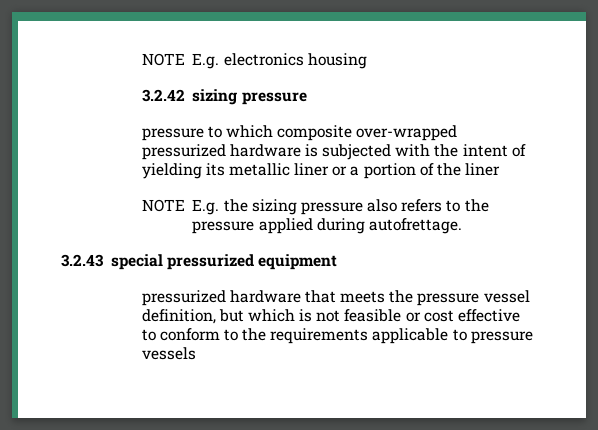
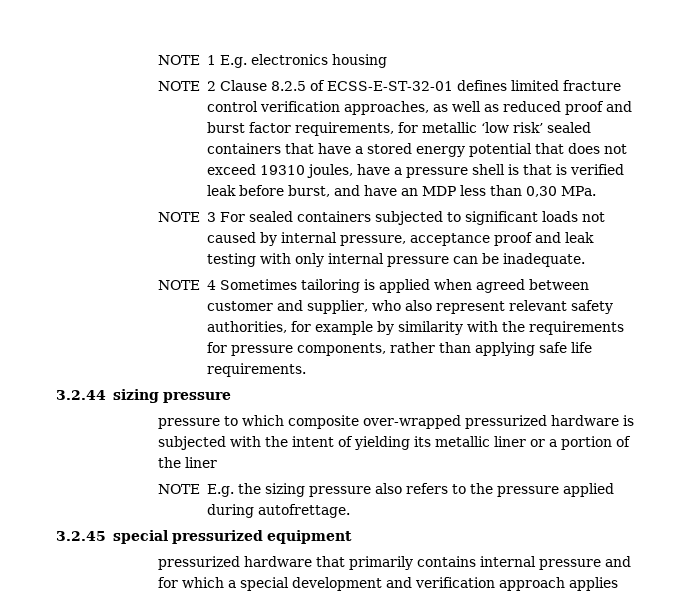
- NOTE E.g. electronics housing
+ NOTE 1 E.g. electronics housing
- 3.2.42 sizing pressure
+ NOTE 2 Clause 8.2.5 of ECSS-E-ST-32-01 defines limited fracture control verification approaches, as well as reduced proof and burst factor requirements, for metallic ‘low risk’ sealed containers that have a stored energy potential that does not exceed 19310 joules, have a pressure shell is that is verified leak before burst, and have an MDP less than 0,30 MPa.
+ NOTE 3 For sealed containers subjected to significant loads not caused by internal pressure, acceptance proof and leak testing with only internal pressure can be inadequate.
+ NOTE 4 Sometimes tailoring is applied when agreed between customer and supplier, who also represent relevant safety authorities, for example by similarity with the requirements for pressure components, rather than applying safe life requirements.
+ 3.2.44 sizing pressure
- 3.2.43 special pressurized equipment
+ 3.2.45 special pressurized equipment
- pressurized hardware that meets the pressure vessel definition, but which is not feasible or cost effective to conform to the requirements applicable to pressure vessels
+ pressurized hardware that primarily contains internal pressure and for which a special development and verification approach applies

